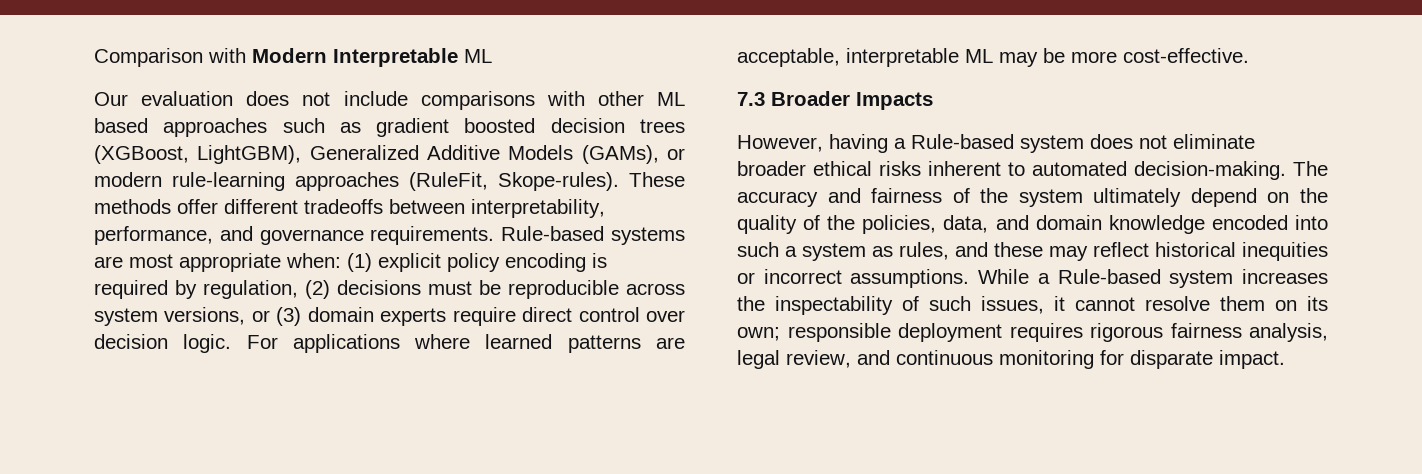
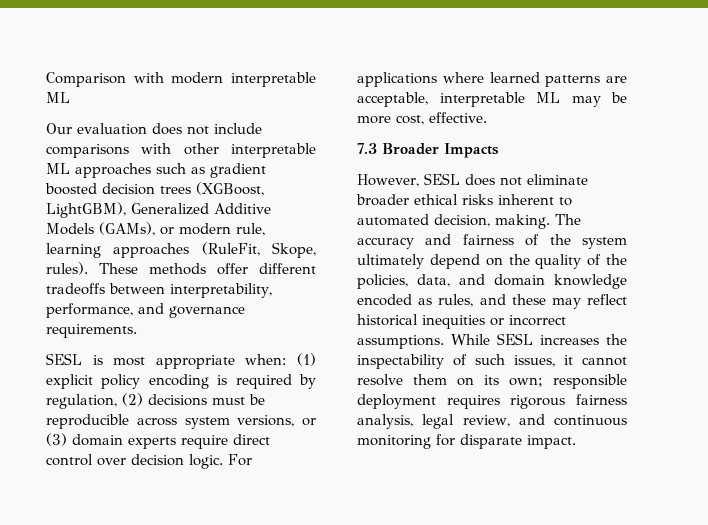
- Comparison with Modern Interpretable ML
+ Comparison with modern interpretable ML
- Our evaluation does not include comparisons with other ML based approaches such as gradient boosted decision trees (XGBoost, LightGBM), Generalized Additive Models (GAMs), or modern rule-learning approaches (RuleFit, Skope-rules).
+ Our evaluation does not include comparisons with other interpretable ML approaches such as gradient boosted decision trees (XGBoost, LightGBM), Generalized Additive Models (GAMs), or modern rule, learning approaches (RuleFit, Skope, rules).
- These methods offer different tradeoffs between interpretability, performance, and governance requirements. Rule-based systems are most appropriate when: (1) explicit policy encoding is required by regulation, (2) decisions must be reproducible across system versions, or (3) domain experts require direct control over decision logic.
+ These methods offer different tradeoffs between interpretability, performance, and governance requirements.
+ SESL is most appropriate when: (1) explicit policy encoding is required by regulation, (2) decisions must be reproducible across system versions, or (3) domain experts require direct control over decision logic.
- For applications where learned patterns are acceptable, interpretable ML may be more cost-effective.
+ For applications where learned patterns are acceptable, interpretable ML may be more cost, effective.
- However, having a Rule-based system does not eliminate broader ethical risks inherent to automated decision-making.
+ However, SESL does not eliminate broader ethical risks inherent to automated decision, making.
- The accuracy and fairness of the system ultimately depend on the quality of the policies, data, and domain knowledge encoded into such a system as rules, and these may reflect historical inequities or incorrect assumptions.
+ The accuracy and fairness of the system ultimately depend on the quality of the policies, data, and domain knowledge encoded as rules, and these may reflect historical inequities or incorrect assumptions.
- While a Rule-based system increases the inspectability of such issues, it cannot resolve them on its own; responsible deployment requires rigorous fairness analysis, legal review, and continuous monitoring for disparate impact.
+ While SESL increases the inspectability of such issues, it cannot resolve them on its own; responsible deployment requires rigorous fairness analysis, legal review, and continuous monitoring for disparate impact.

